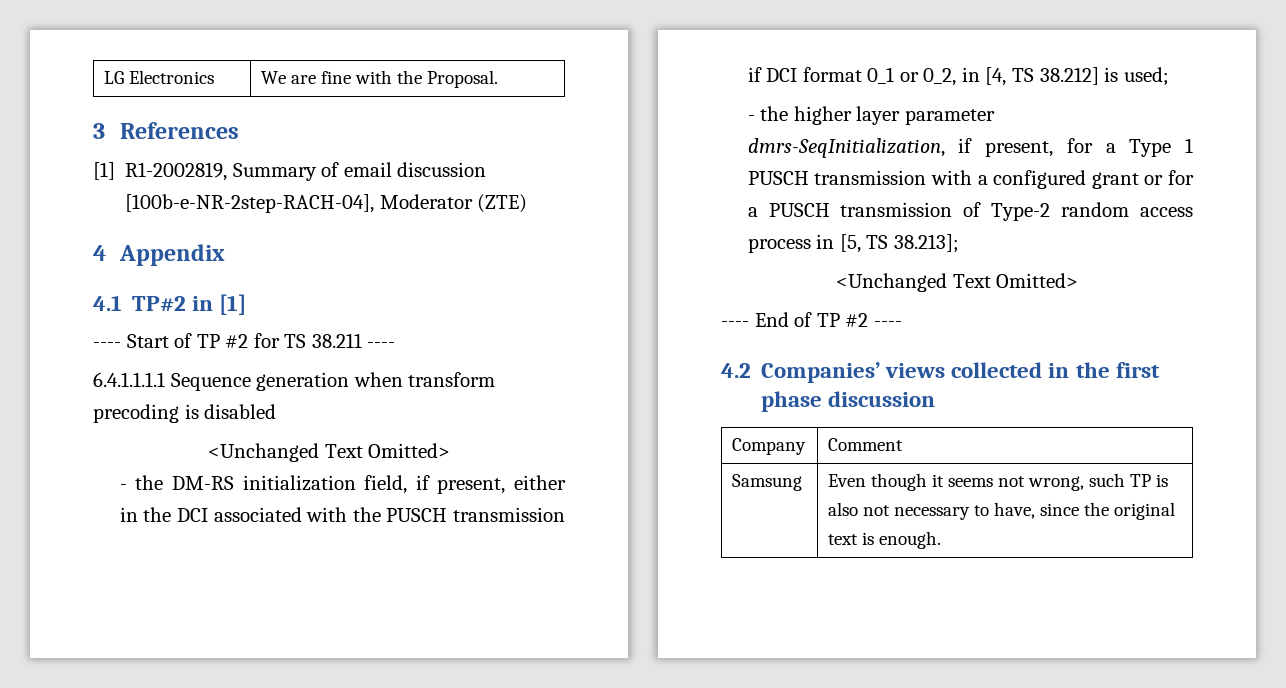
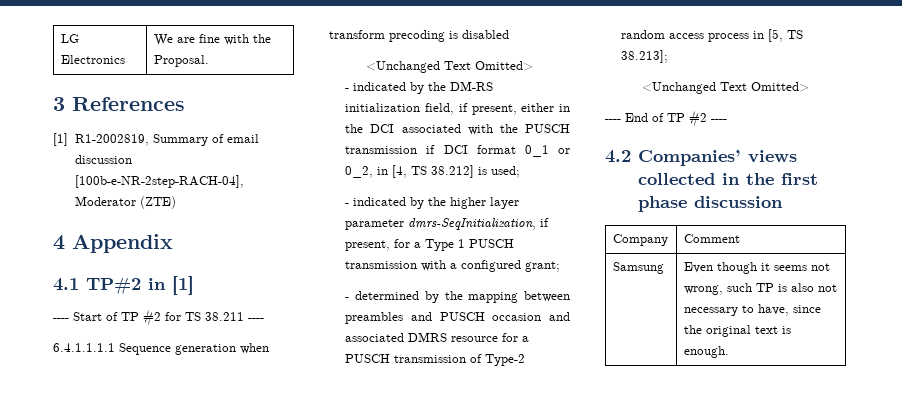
- - the DM-RS initialization field, if present, either in the DCI associated with the PUSCH transmission if DCI format 0_1 or 0_2, in [4, TS 38.212] is used;
+ - indicated by the DM-RS initialization field, if present, either in the DCI associated with the PUSCH transmission if DCI format 0_1 or 0_2, in [4, TS 38.212] is used;
- - the higher layer parameter dmrs-SeqInitialization, if present, for a Type 1 PUSCH transmission with a configured grant or for a PUSCH transmission of Type-2 random access process in [5, TS 38.213];
+ - indicated by the higher layer parameter dmrs-SeqInitialization, if present, for a Type 1 PUSCH transmission with a configured grant;
+ - determined by the mapping between preambles and PUSCH occasion and associated DMRS resource for a PUSCH transmission of Type-2 random access process in [5, TS 38.213];

